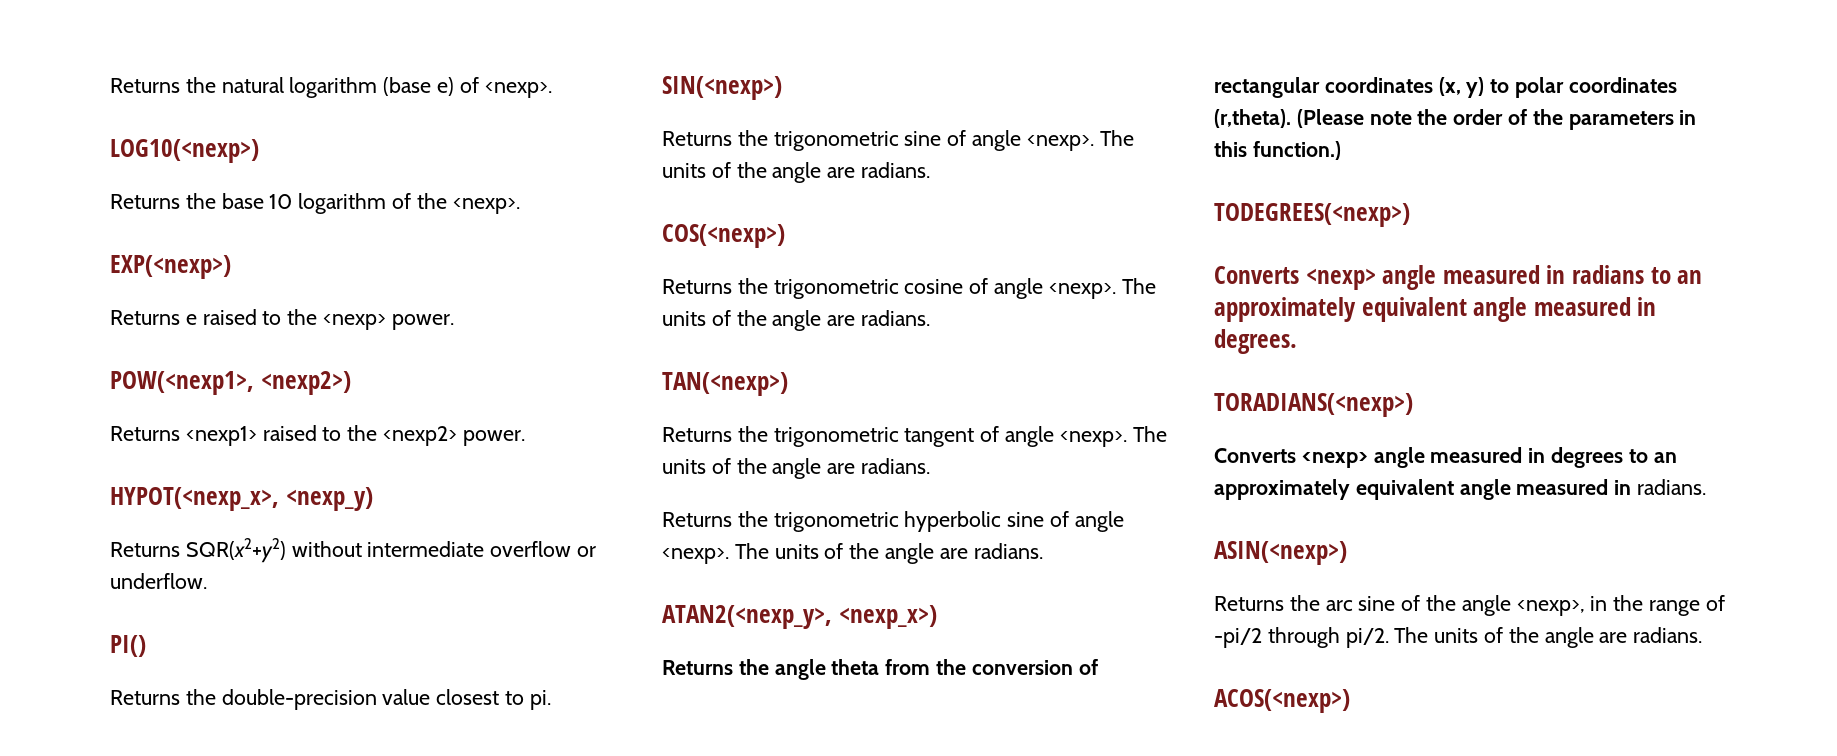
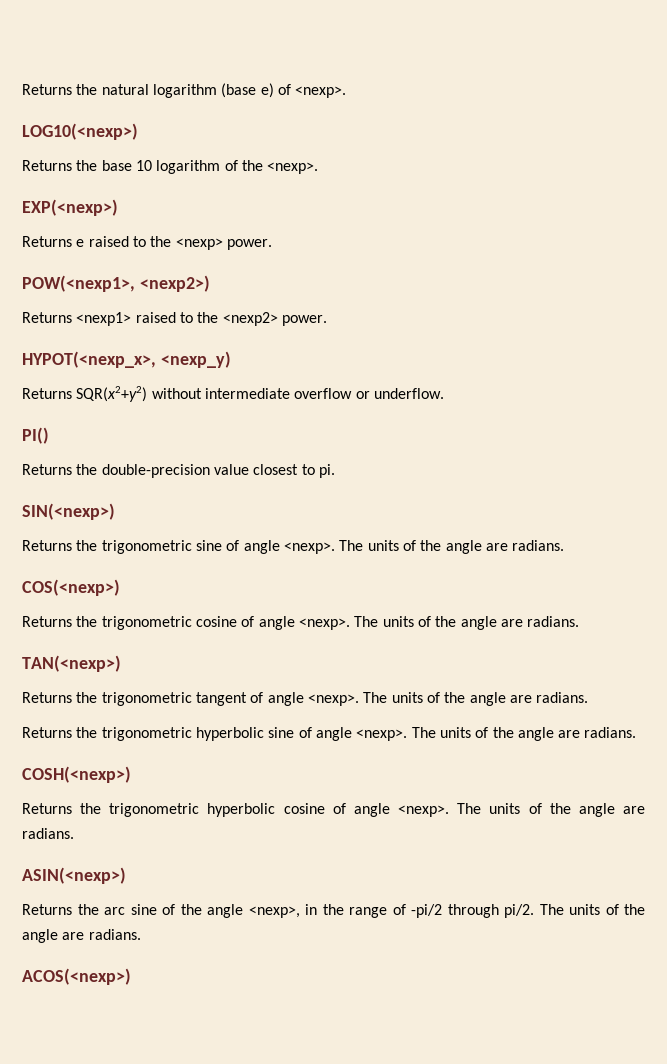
- ATAN2(<nexp_y>, <nexp_x>)
- Returns the angle theta from the conversion of rectangular coordinates (x, y) to polar coordinates (r,theta). (Please note the order of the parameters in this function.)
- TODEGREES(<nexp>)
- Converts <nexp> angle measured in radians to an approximately equivalent angle measured in degrees.
- TORADIANS(<nexp>)
- Converts <nexp> angle measured in degrees to an approximately equivalent angle measured in radians.
+ COSH(<nexp>)
+ Returns the trigonometric hyperbolic cosine of angle <nexp>. The units of the angle are radians.

